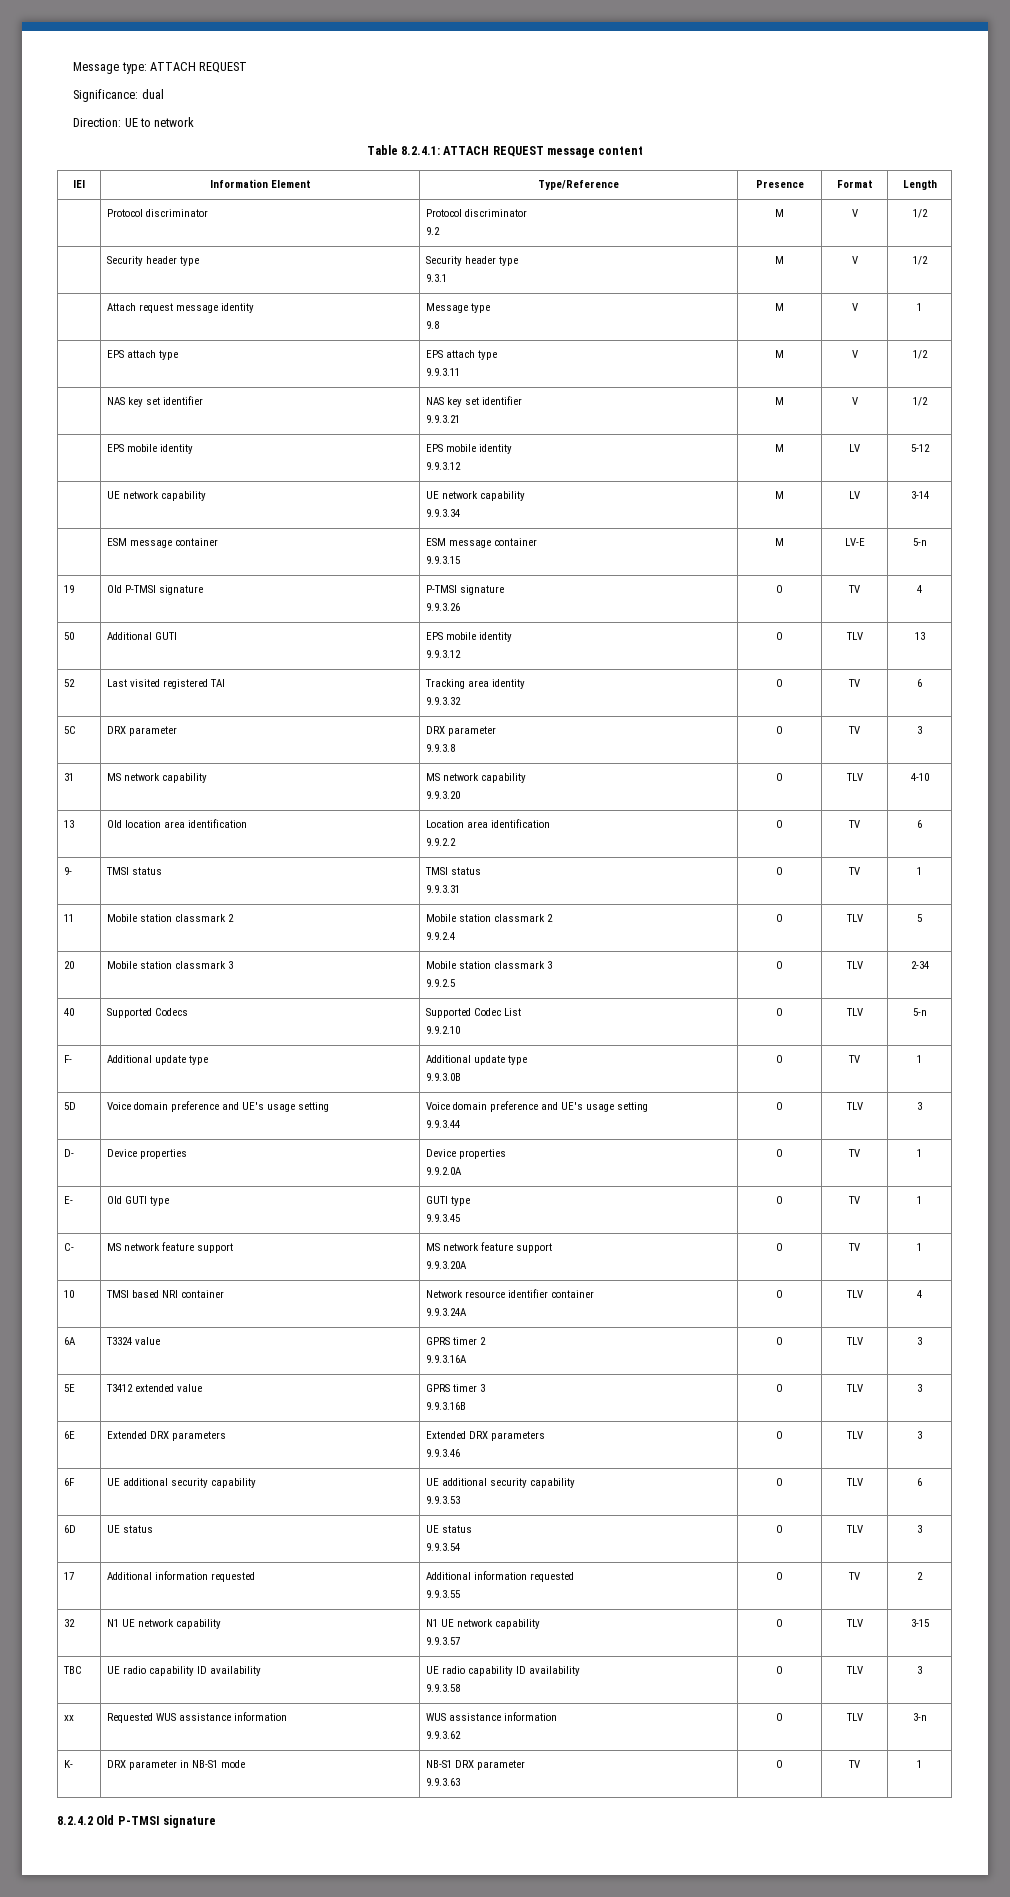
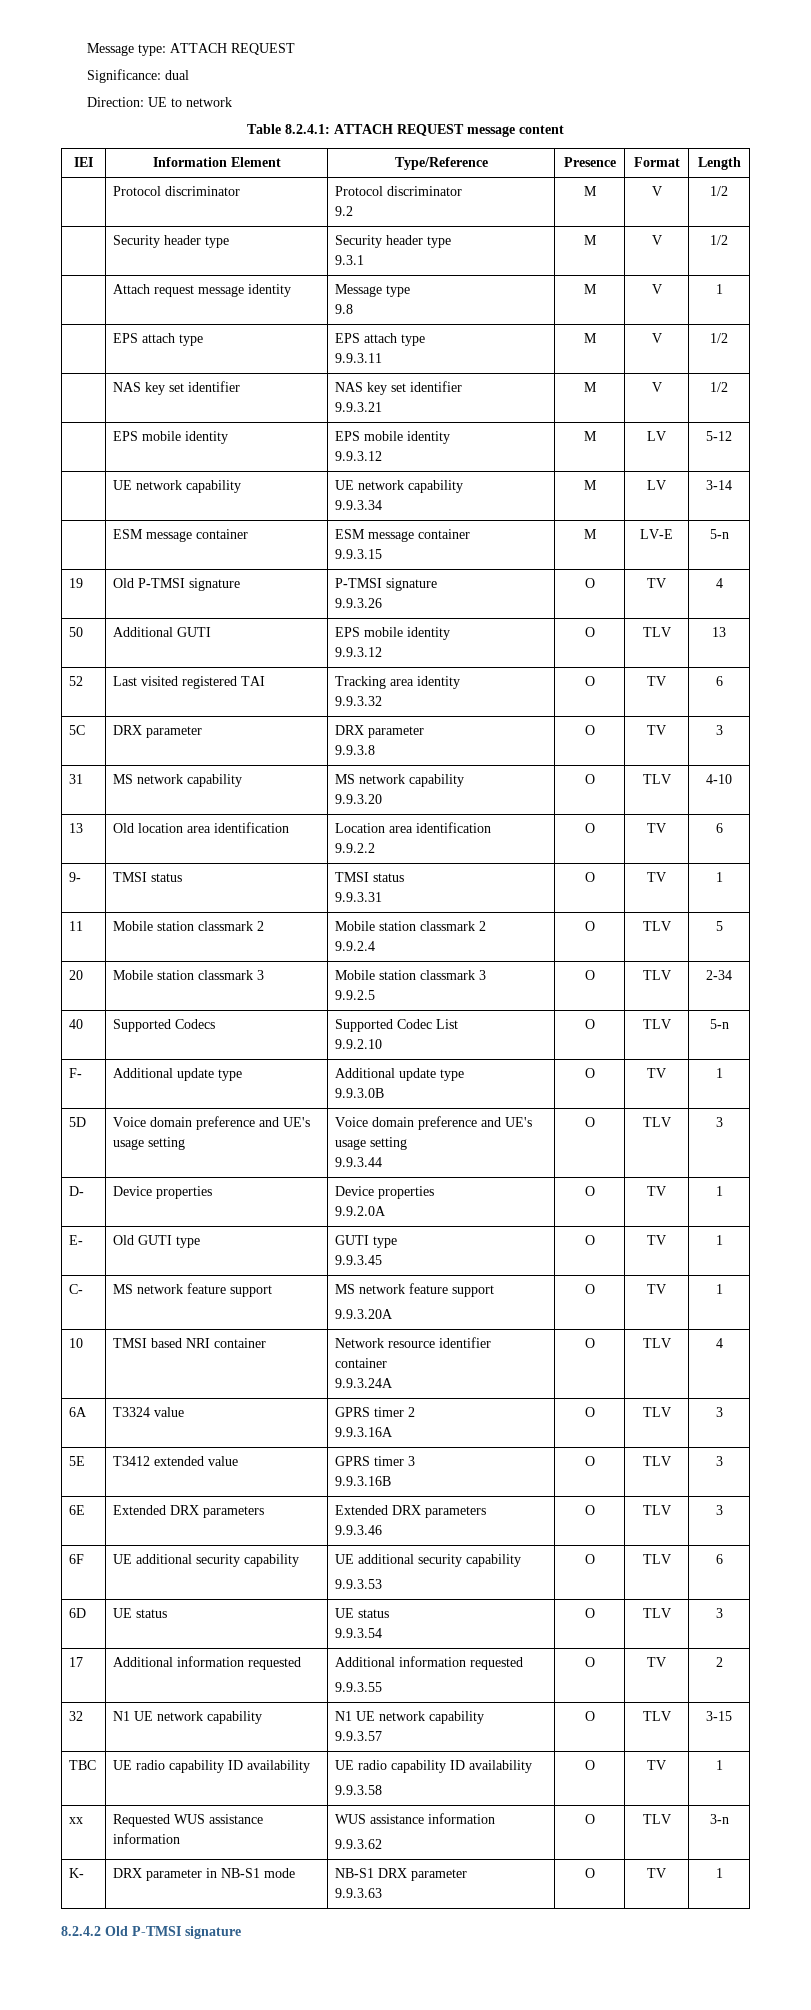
  TBC | UE radio capability ID availability | UE radio capability ID availability
- 9.9.3.58 | O | TLV | 3
+ 9.9.3.58 | O | TV | 1

